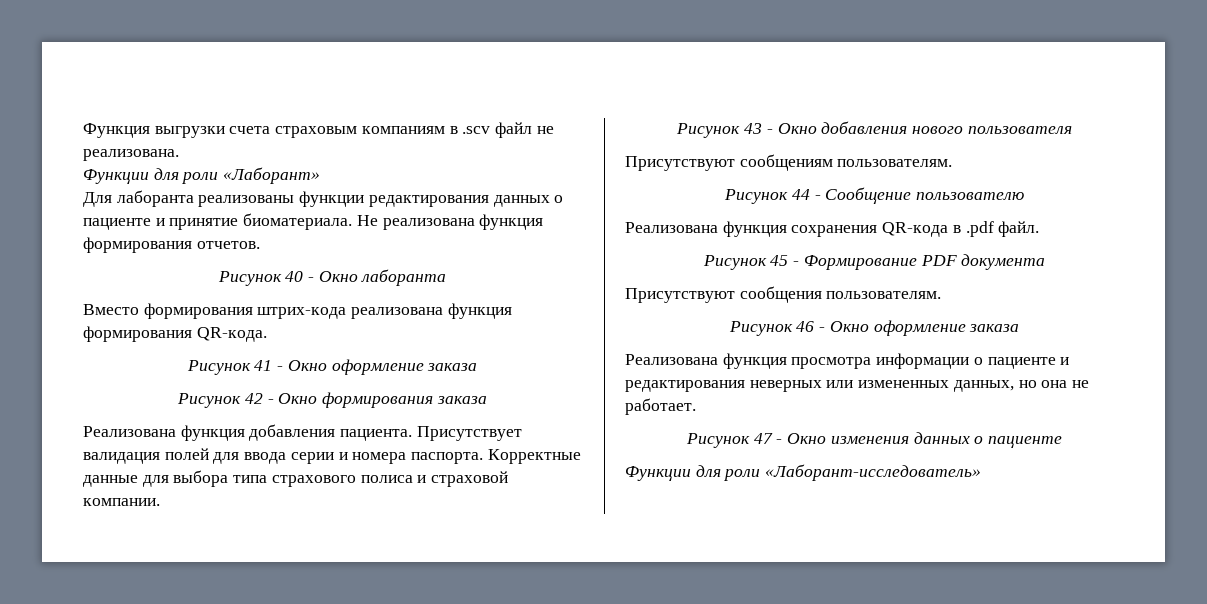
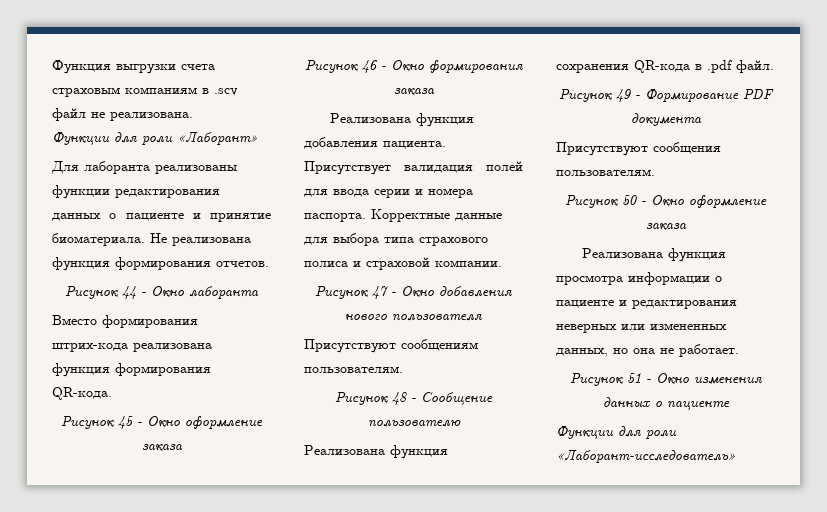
- Рисунок 40 - Окно лаборанта
+ Рисунок 44 - Окно лаборанта
- Рисунок 41 - Окно оформление заказа
+ Рисунок 45 - Окно оформление заказа
- Рисунок 42 - Окно формирования заказа
+ Рисунок 46 - Окно формирования заказа
- Рисунок 43 - Окно добавления нового пользователя
+ Рисунок 47 - Окно добавления нового пользователя
- Рисунок 44 - Сообщение пользователю
+ Рисунок 48 - Сообщение пользователю
- Рисунок 45 - Формирование PDF документа
+ Рисунок 49 - Формирование PDF документа
- Рисунок 46 - Окно оформление заказа
+ Рисунок 50 - Окно оформление заказа
- Рисунок 47 - Окно изменения данных о пациенте
+ Рисунок 51 - Окно изменения данных о пациенте

